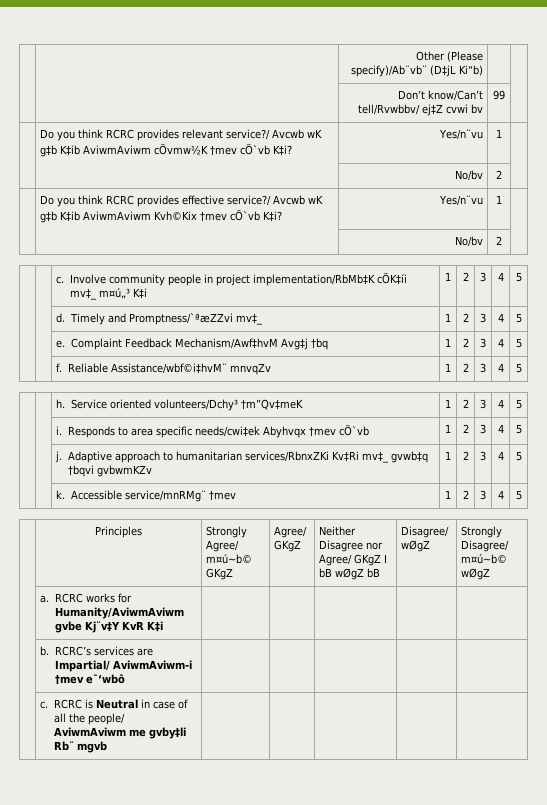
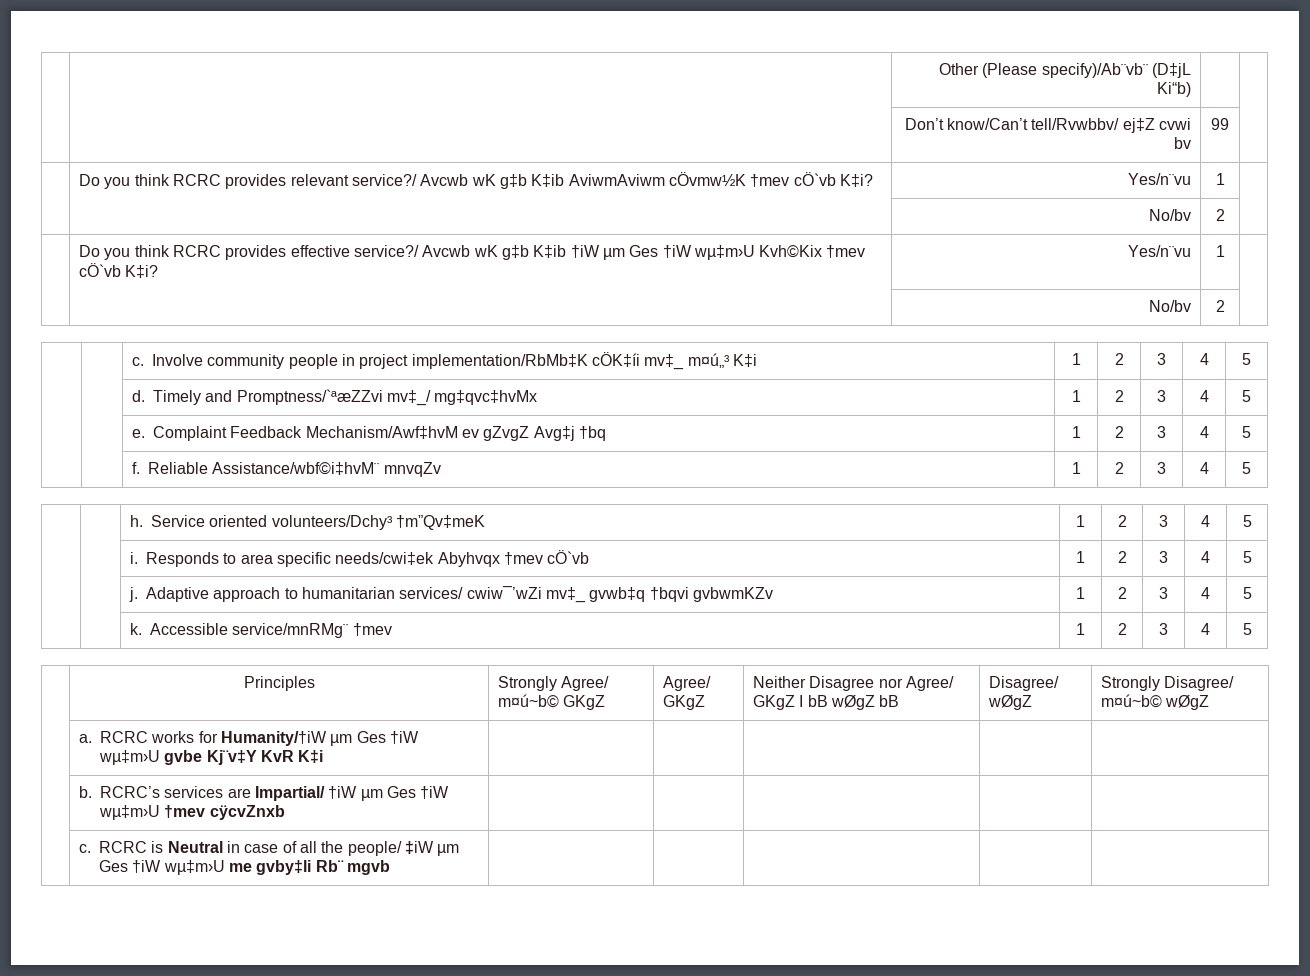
- | Do you think RCRC provides effective service?/ Avcwb wK g‡b K‡ib AviwmAviwm Kvh©Kix †mev cÖ`vb K‡i? | Yes/n¨vu | 1 |
+ | Do you think RCRC provides effective service?/ Avcwb wK g‡b K‡ib †iW µm Ges †iW wµ‡m›U Kvh©Kix †mev cÖ`vb K‡i? | Yes/n¨vu | 1 |
- | | d. Timely and Promptness/`ªæZZvi mv‡_ | 1 | 2 | 3 | 4 | 5
+ | | d. Timely and Promptness/`ªæZZvi mv‡_/ mg‡qvc‡hvMx | 1 | 2 | 3 | 4 | 5
- | | e. Complaint Feedback Mechanism/Awf‡hvM Avg‡j †bq | 1 | 2 | 3 | 4 | 5
+ | | e. Complaint Feedback Mechanism/Awf‡hvM ev gZvgZ Avg‡j †bq | 1 | 2 | 3 | 4 | 5
- | | j. Adaptive approach to humanitarian services/RbnxZKi Kv‡Ri mv‡_ gvwb‡q †bqvi gvbwmKZv | 1 | 2 | 3 | 4 | 5
+ | | j. Adaptive approach to humanitarian services/ cwiw¯’wZi mv‡_ gvwb‡q †bqvi gvbwmKZv | 1 | 2 | 3 | 4 | 5
- | a. RCRC works for Humanity/AviwmAviwm gvbe Kj¨v‡Y KvR K‡i | | | | |
+ | a. RCRC works for Humanity/†iW µm Ges †iW wµ‡m›U gvbe Kj¨v‡Y KvR K‡i | | | | |
- | b. RCRC’s services are Impartial/ AviwmAviwm-i †mev e¯‘wbô | | | | |
+ | b. RCRC’s services are Impartial/ †iW µm Ges †iW wµ‡m›U †mev cÿcvZnxb | | | | |
- | c. RCRC is Neutral in case of all the people/ AviwmAviwm me gvby‡li Rb¨ mgvb | | | | |
+ | c. RCRC is Neutral in case of all the people/ ‡iW µm Ges †iW wµ‡m›U me gvby‡li Rb¨ mgvb | | | | |

